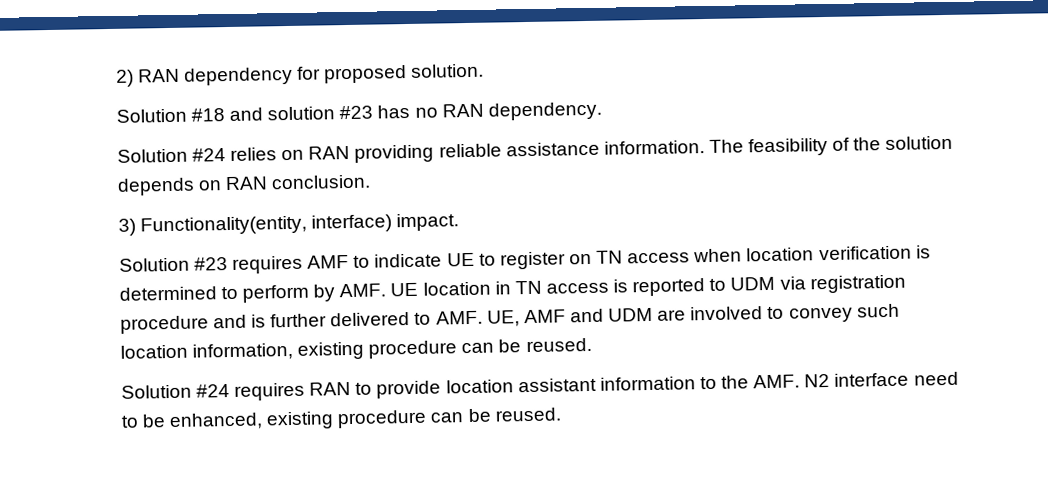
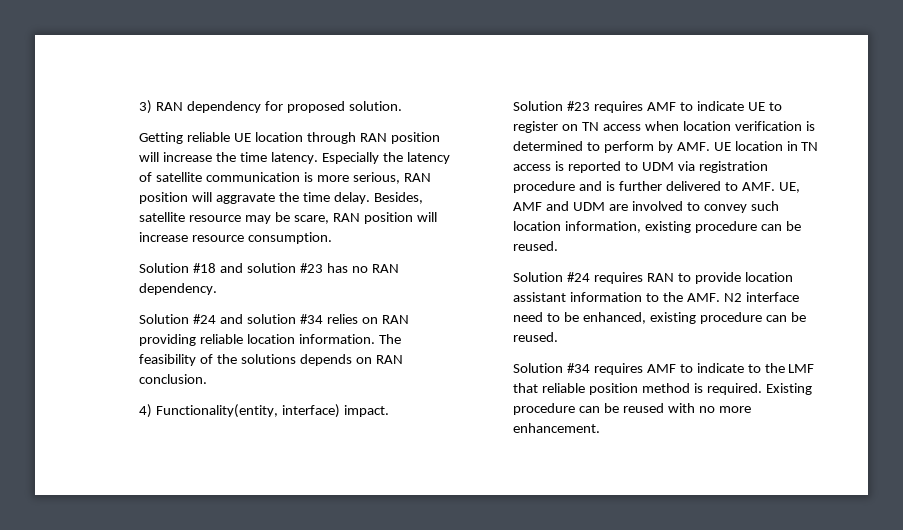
- 2) RAN dependency for proposed solution.
+ 3) RAN dependency for proposed solution.
+ Getting reliable UE location through RAN position will increase the time latency. Especially the latency of satellite communication is more serious, RAN position will aggravate the time delay. Besides, satellite resource may be scare, RAN position will increase resource consumption.
- Solution #24 relies on RAN providing reliable assistance information.
+ Solution #24 and solution #34 relies on RAN providing reliable location information.
- The feasibility of the solution depends on RAN conclusion.
+ The feasibility of the solutions depends on RAN conclusion.
- 3) Functionality(entity, interface) impact.
+ 4) Functionality(entity, interface) impact.
+ Solution #34 requires AMF to indicate to the LMF that reliable position method is required. Existing procedure can be reused with no more enhancement.

